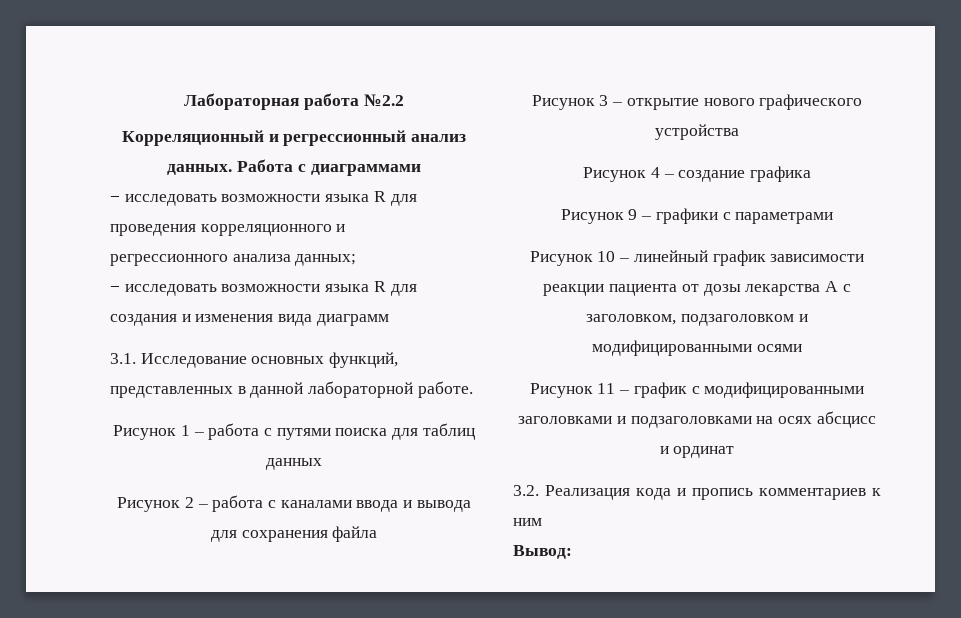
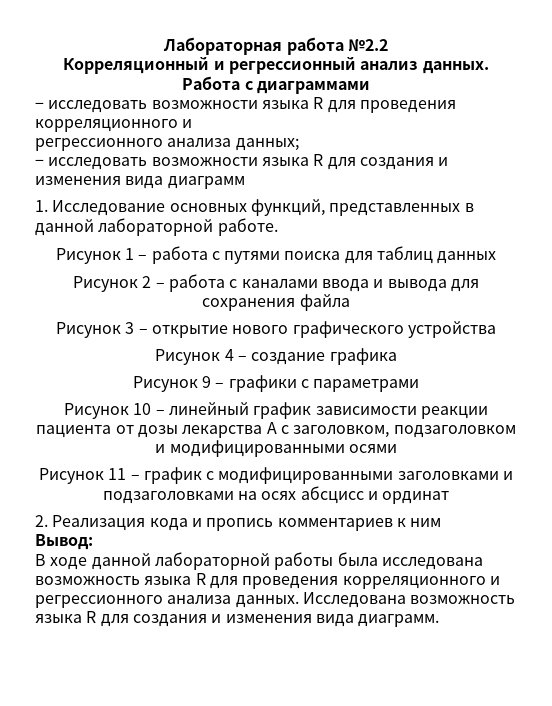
- 3.1. Исследование основных функций, представленных в данной лабораторной работе.
+ 1. Исследование основных функций, представленных в данной лабораторной работе.
- 3.2. Реализация кода и пропись комментариев к ним
+ 2. Реализация кода и пропись комментариев к ним
+ В ходе данной лабораторной работы была исследована возможность языка R для проведения корреляционного и регрессионного анализа данных. Исследована возможность языка R для создания и изменения вида диаграмм.

